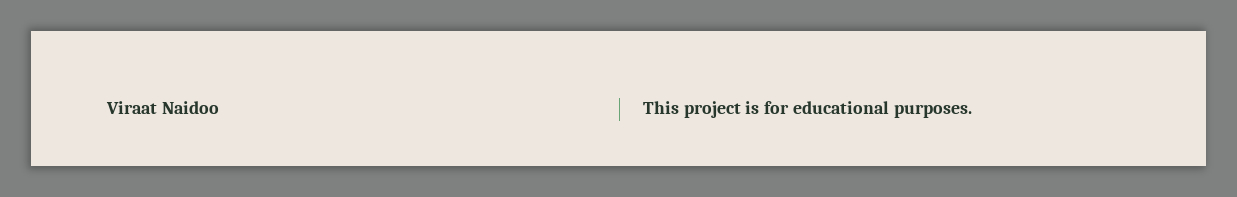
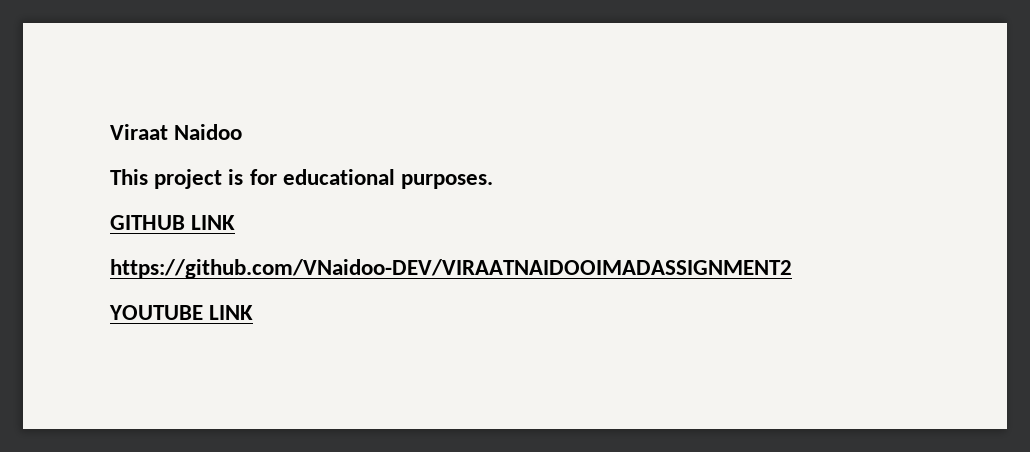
+ GITHUB LINK
+ https://github.com/VNaidoo-DEV/VIRAATNAIDOOIMADASSIGNMENT2
+ YOUTUBE LINK

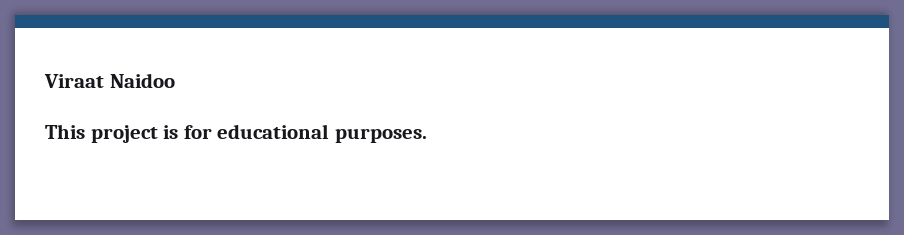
- GITHUB LINK
- https://github.com/VNaidoo-DEV/VIRAATNAIDOOIMADASSIGNMENT2
- YOUTUBE LINK

